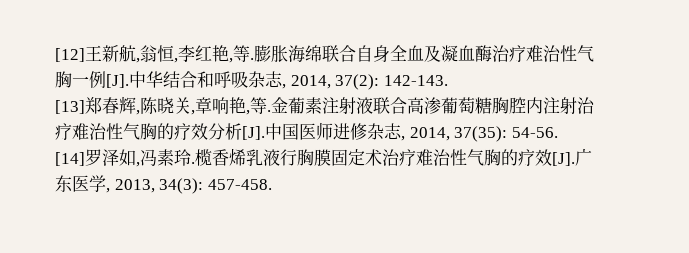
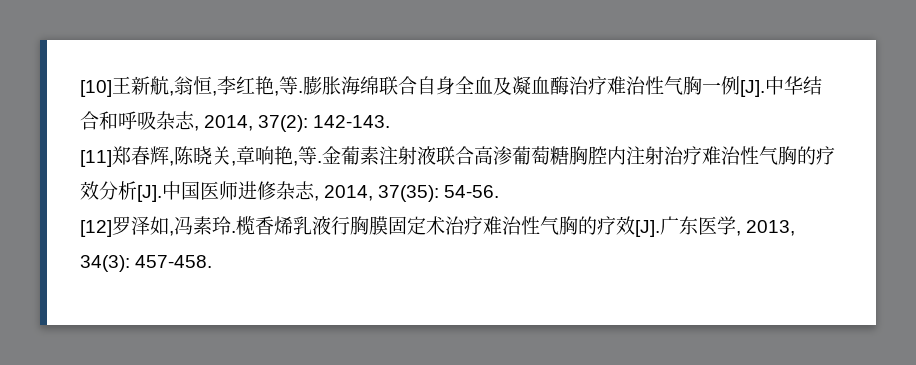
- [12]王新航,翁恒,李红艳,等.
+ [10]王新航,翁恒,李红艳,等.
- [13]郑春辉,陈晓关,章响艳,等.
+ [11]郑春辉,陈晓关,章响艳,等.
- [14]罗泽如,冯素玲.
+ [12]罗泽如,冯素玲.

